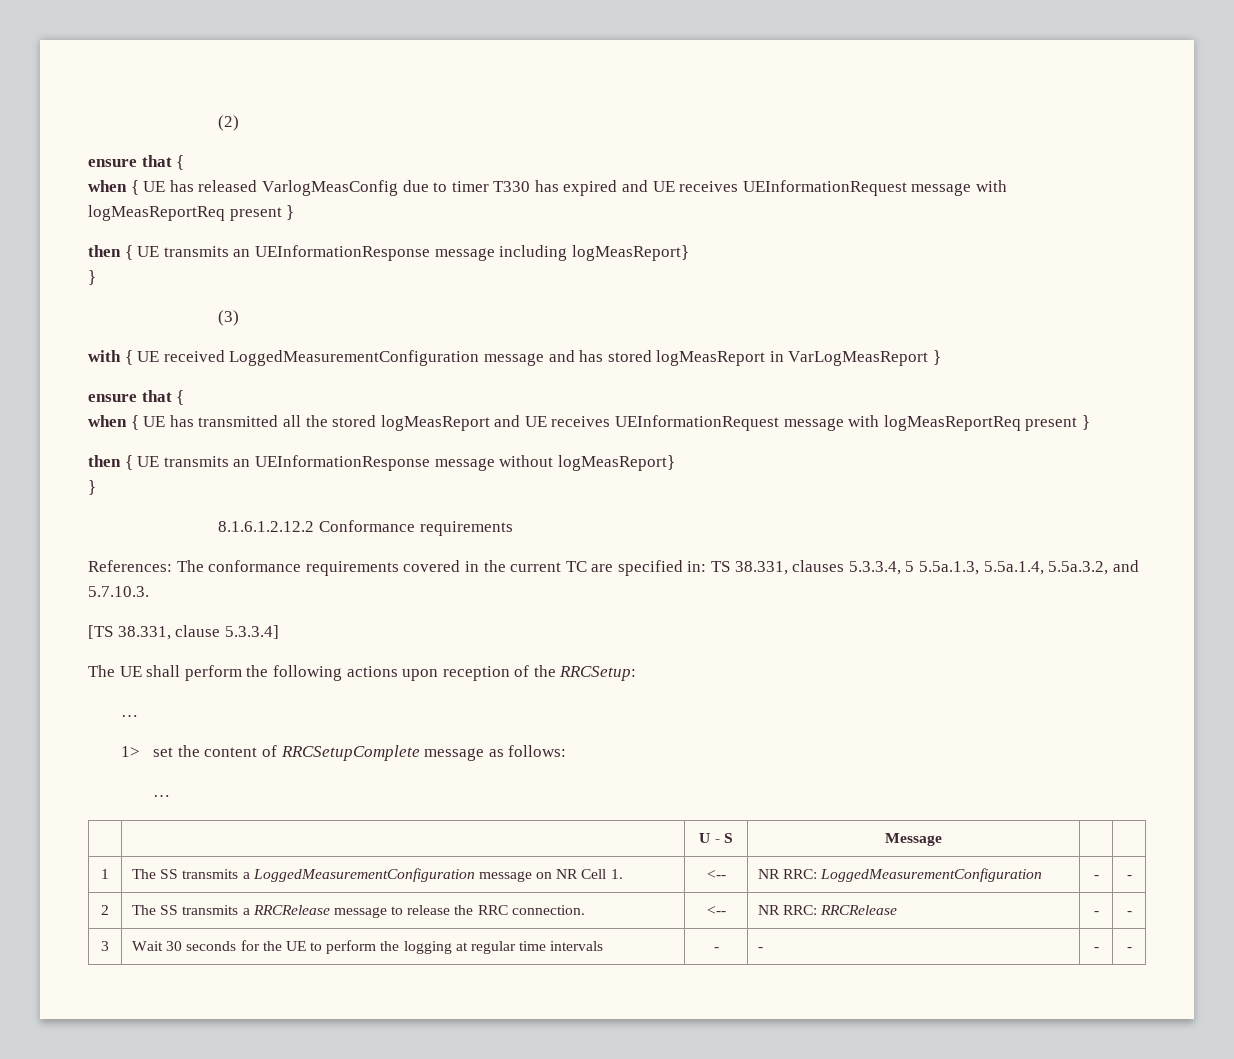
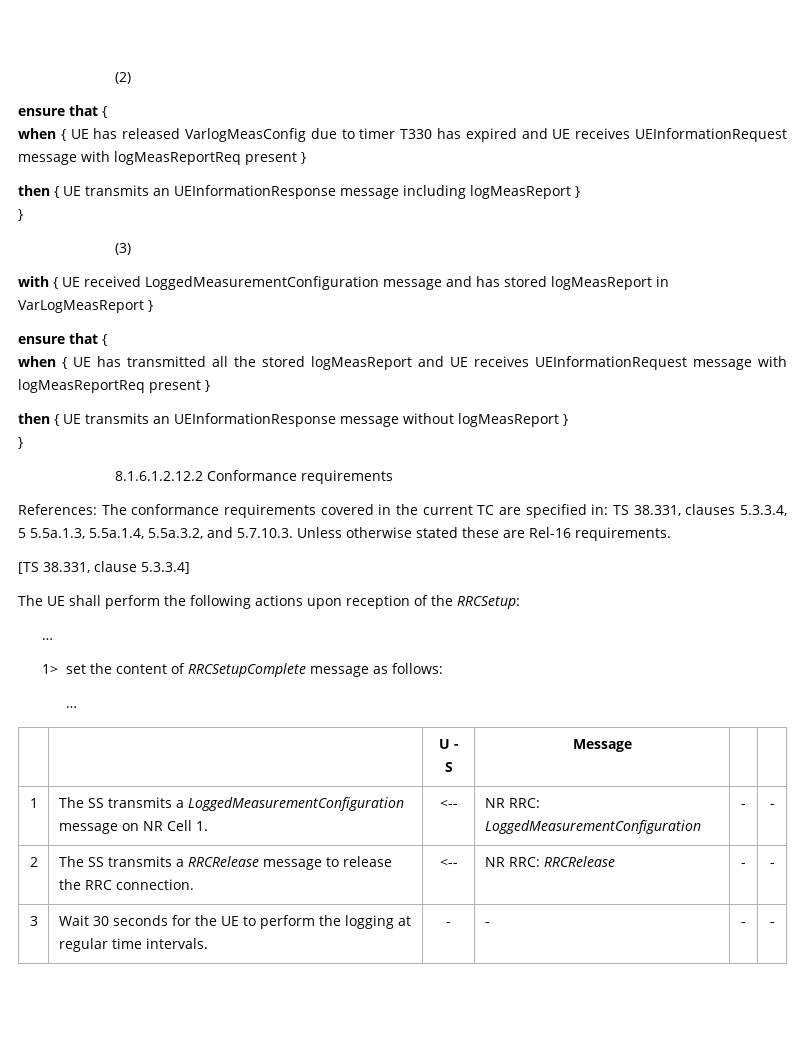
- then { UE transmits an UEInformationResponse message including logMeasReport}
+ then { UE transmits an UEInformationResponse message including logMeasReport }
- then { UE transmits an UEInformationResponse message without logMeasReport}
+ then { UE transmits an UEInformationResponse message without logMeasReport }
- References: The conformance requirements covered in the current TC are specified in: TS 38.331, clauses 5.3.3.4, 5 5.5a.1.3, 5.5a.1.4, 5.5a.3.2, and 5.7.10.3.
+ References: The conformance requirements covered in the current TC are specified in: TS 38.331, clauses 5.3.3.4, 5 5.5a.1.3, 5.5a.1.4, 5.5a.3.2, and 5.7.10.3. Unless otherwise stated these are Rel-16 requirements.
- 3 | Wait 30 seconds for the UE to perform the logging at regular time intervals | - | - | - | -
+ 3 | Wait 30 seconds for the UE to perform the logging at regular time intervals. | - | - | - | -

